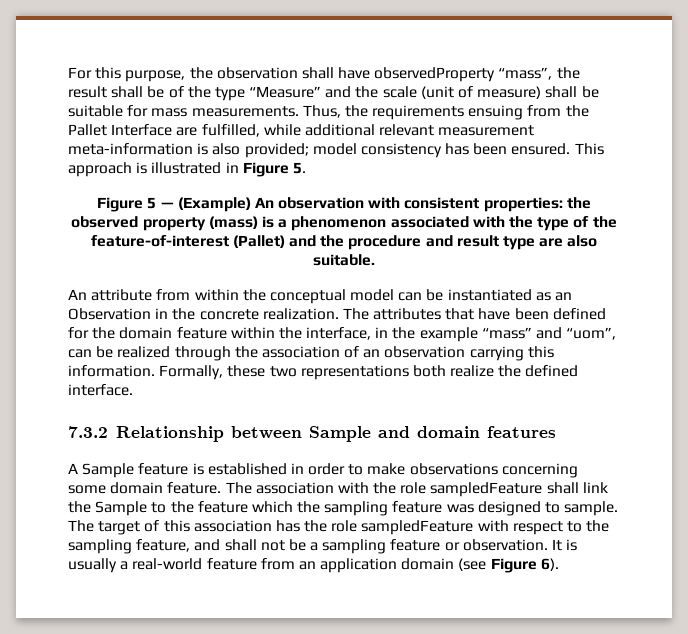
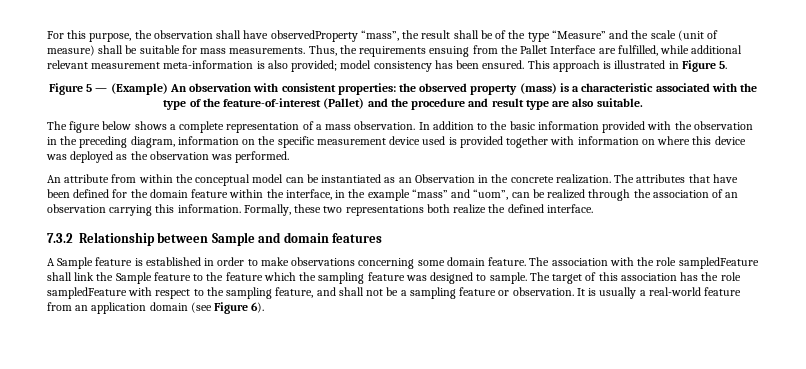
- Figure 5 — (Example) An observation with consistent properties: the observed property (mass) is a phenomenon associated with the type of the feature-of-interest (Pallet) and the procedure and result type are also suitable.
+ Figure 5 — (Example) An observation with consistent properties: the observed property (mass) is a characteristic associated with the type of the feature-of-interest (Pallet) and the procedure and result type are also suitable.
+ The figure below shows a complete representation of a mass observation. In addition to the basic information provided with the observation in the preceding diagram, information on the specific measurement device used is provided together with information on where this device was deployed as the observation was performed.
- The association with the role sampledFeature shall link the Sample to the feature which the sampling feature was designed to sample.
+ The association with the role sampledFeature shall link the Sample feature to the feature which the sampling feature was designed to sample.

